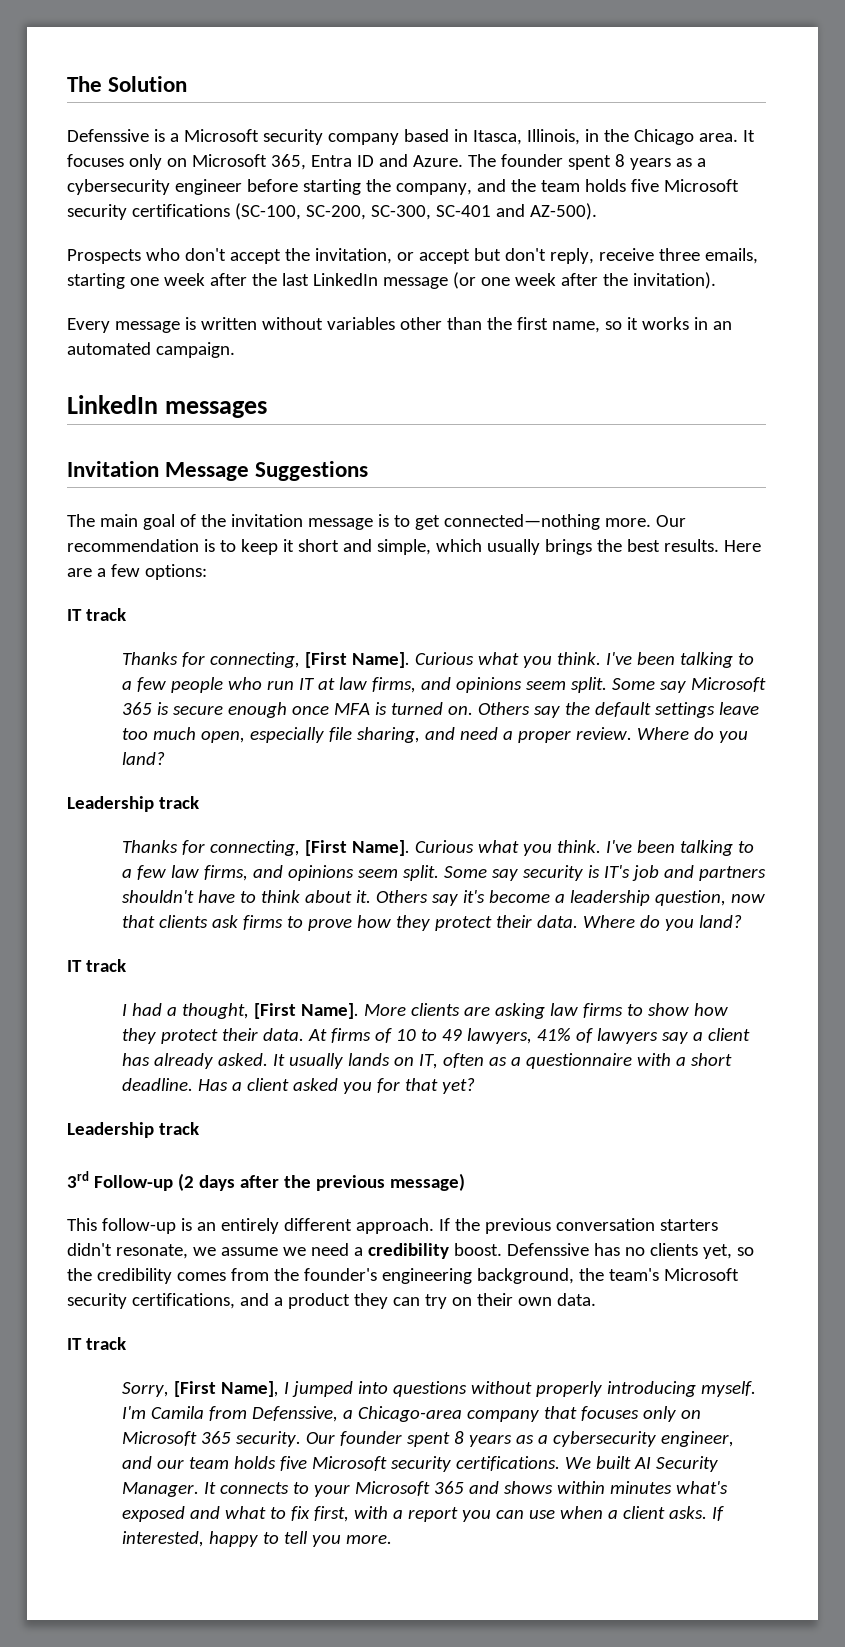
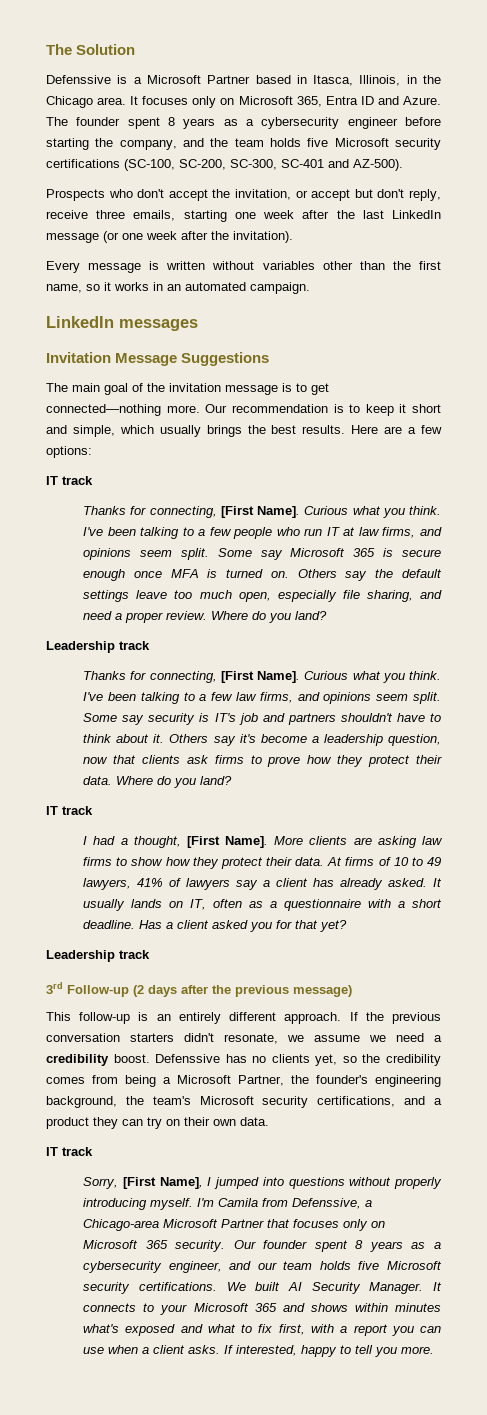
- Defenssive is a Microsoft security company based in Itasca, Illinois, in the Chicago area.
+ Defenssive is a Microsoft Partner based in Itasca, Illinois, in the Chicago area.
- Defenssive has no clients yet, so the credibility comes from the founder's engineering background, the team's Microsoft security certifications, and a product they can try on their own data.
+ Defenssive has no clients yet, so the credibility comes from being a Microsoft Partner, the founder's engineering background, the team's Microsoft security certifications, and a product they can try on their own data.
- I'm Camila from Defenssive, a Chicago-area company that focuses only on Microsoft 365 security.
+ I'm Camila from Defenssive, a Chicago-area Microsoft Partner that focuses only on Microsoft 365 security.

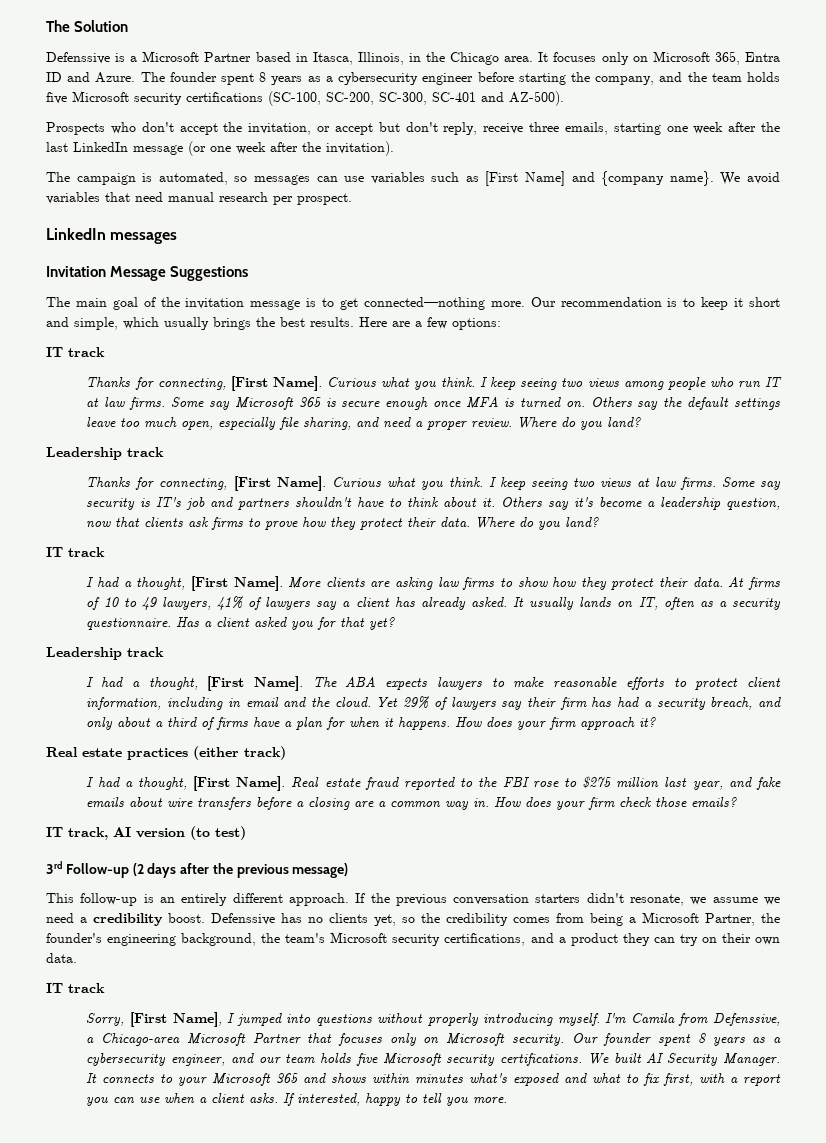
- Every message is written without variables other than the first name, so it works in an automated campaign.
+ The campaign is automated, so messages can use variables such as [First Name] and {company name}. We avoid variables that need manual research per prospect.
- I've been talking to a few people who run IT at law firms, and opinions seem split.
+ I keep seeing two views among people who run IT at law firms.
- I've been talking to a few law firms, and opinions seem split.
+ I keep seeing two views at law firms.
- It usually lands on IT, often as a questionnaire with a short deadline.
+ It usually lands on IT, often as a security questionnaire.
+ I had a thought, [First Name]. The ABA expects lawyers to make reasonable efforts to protect client information, including in email and the cloud. Yet 29% of lawyers say their firm has had a security breach, and only about a third of firms have a plan for when it happens. How does your firm approach it?
+ Real estate practices (either track)
+ I had a thought, [First Name]. Real estate fraud reported to the FBI rose to $275 million last year, and fake emails about wire transfers before a closing are a common way in. How does your firm check those emails?
+ IT track, AI version (to test)
- I'm Camila from Defenssive, a Chicago-area Microsoft Partner that focuses only on Microsoft 365 security.
+ I'm Camila from Defenssive, a Chicago-area Microsoft Partner that focuses only on Microsoft security.

